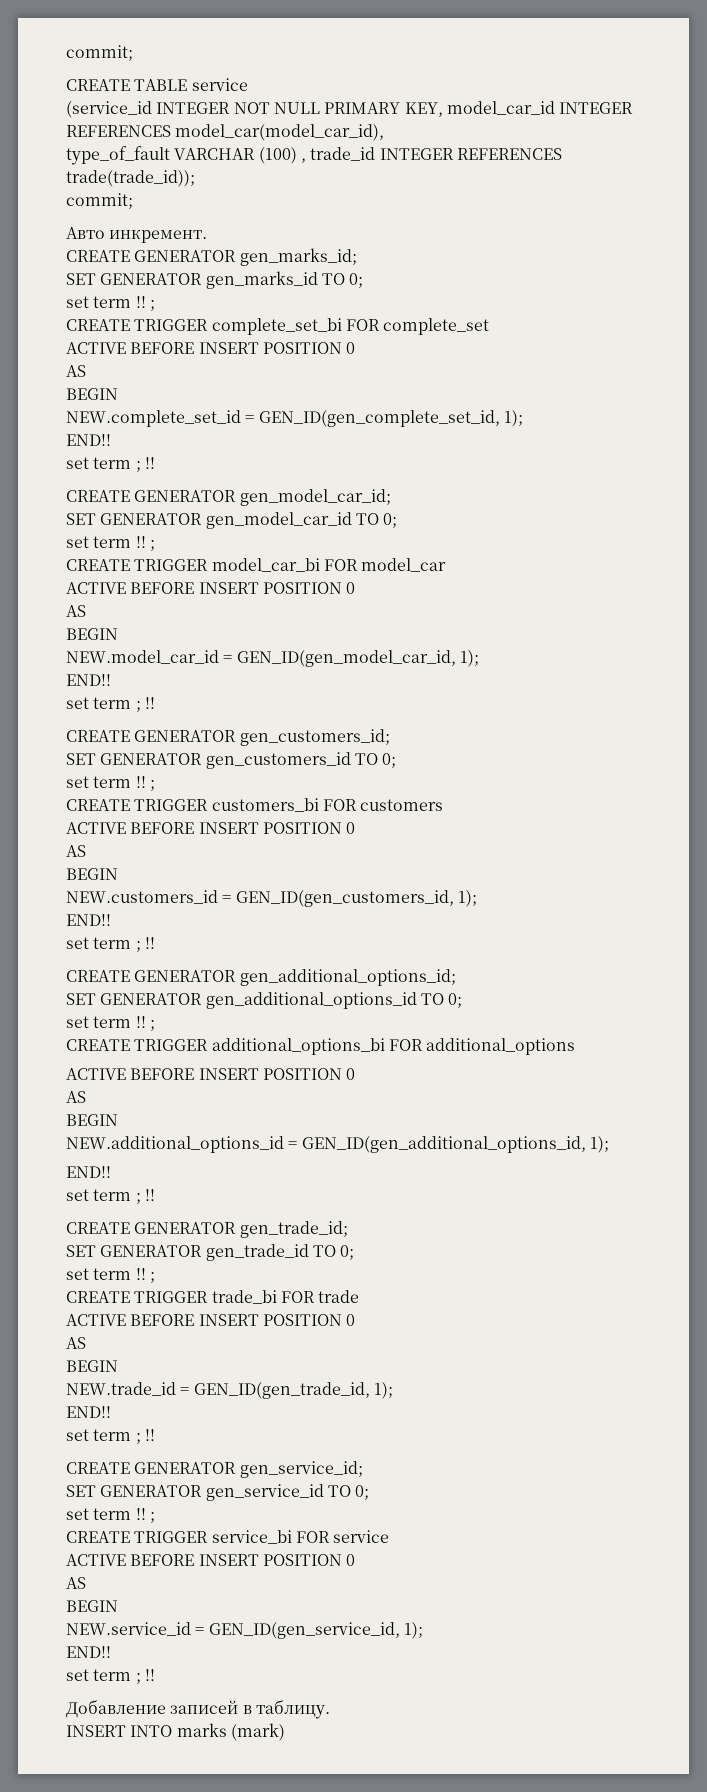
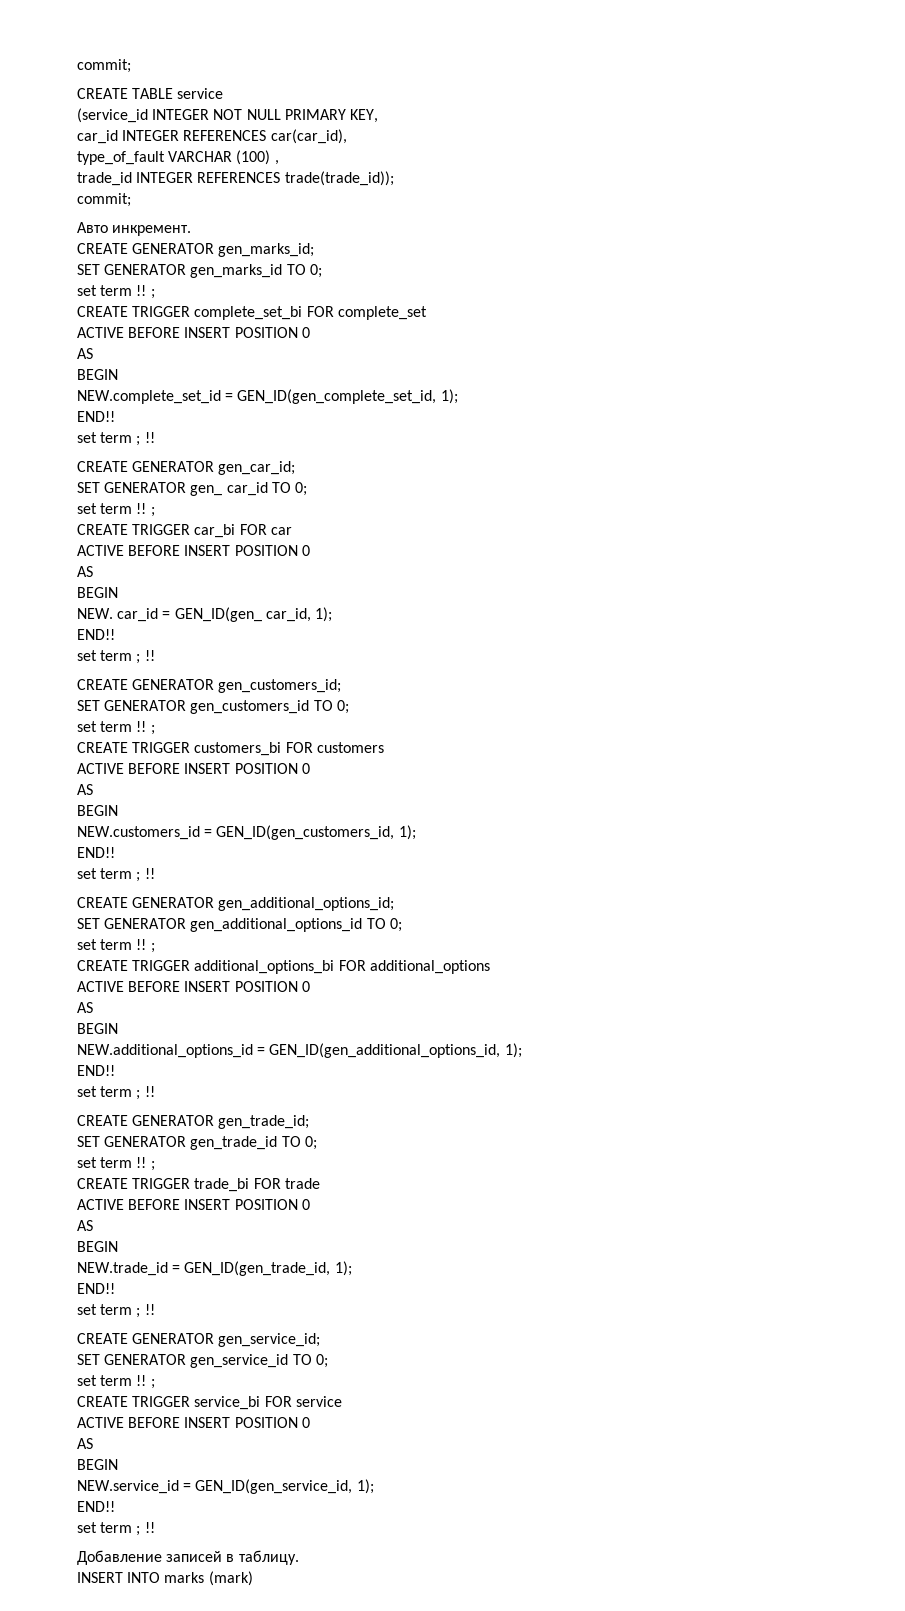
- (service_id INTEGER NOT NULL PRIMARY KEY, model_car_id INTEGER REFERENCES model_car(model_car_id),
+ (service_id INTEGER NOT NULL PRIMARY KEY,
+ car_id INTEGER REFERENCES car(car_id),
- type_of_fault VARCHAR (100) , trade_id INTEGER REFERENCES trade(trade_id));
+ type_of_fault VARCHAR (100) ,
+ trade_id INTEGER REFERENCES trade(trade_id));
- CREATE GENERATOR gen_model_car_id;
- SET GENERATOR gen_model_car_id TO 0;
+ CREATE GENERATOR gen_car_id;
+ SET GENERATOR gen_ car_id TO 0;
  set term !! ;
- CREATE TRIGGER model_car_bi FOR model_car
+ CREATE TRIGGER car_bi FOR car
  ACTIVE BEFORE INSERT POSITION 0
  AS
  BEGIN
- NEW.model_car_id = GEN_ID(gen_model_car_id, 1);
+ NEW. car_id = GEN_ID(gen_ car_id, 1);

